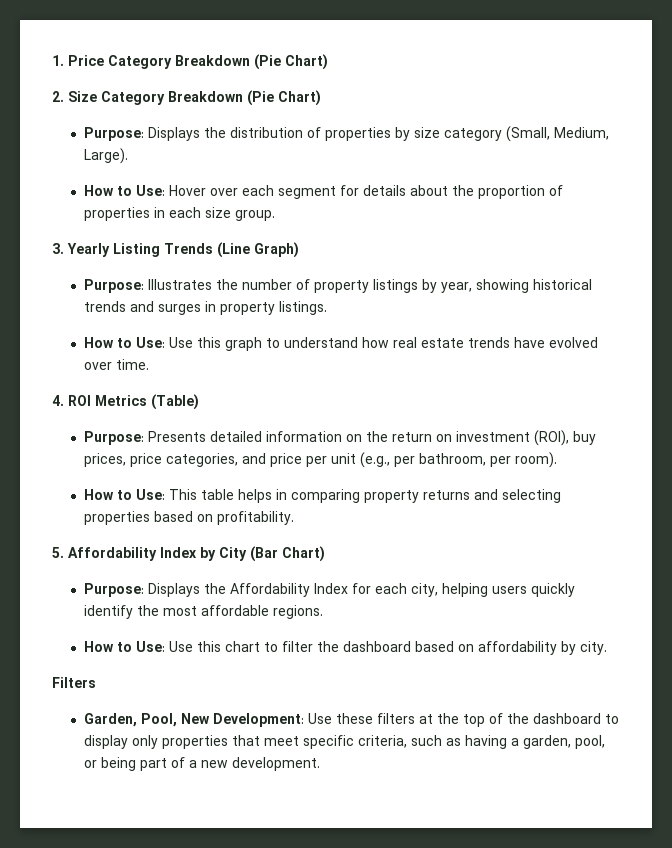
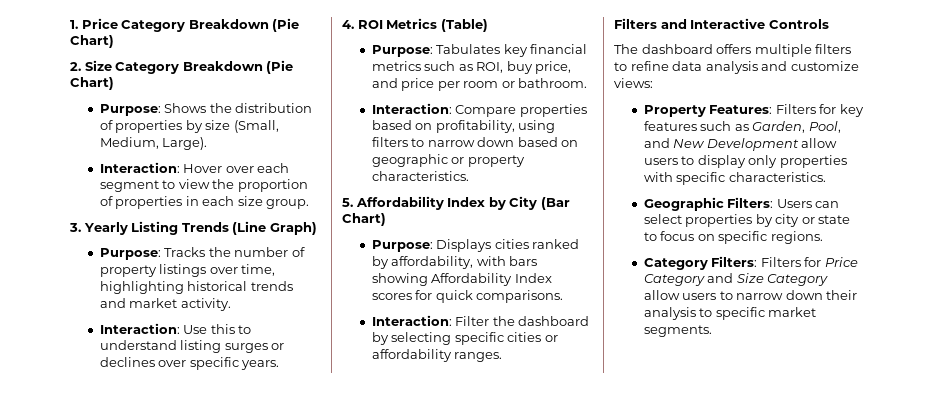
- Purpose: Displays the distribution of properties by size category (Small, Medium, Large).
+ Purpose: Shows the distribution of properties by size (Small, Medium, Large).
- How to Use: Hover over each segment for details about the proportion of properties in each size group.
+ Interaction: Hover over each segment to view the proportion of properties in each size group.
- Purpose: Illustrates the number of property listings by year, showing historical trends and surges in property listings.
- How to Use: Use this graph to understand how real estate trends have evolved over time.
+ Purpose: Tracks the number of property listings over time, highlighting historical trends and market activity.
+ Interaction: Use this to understand listing surges or declines over specific years.
- Purpose: Presents detailed information on the return on investment (ROI), buy prices, price categories, and price per unit (e.g., per bathroom, per room).
- How to Use: This table helps in comparing property returns and selecting properties based on profitability.
+ Purpose: Tabulates key financial metrics such as ROI, buy price, and price per room or bathroom.
+ Interaction: Compare properties based on profitability, using filters to narrow down based on geographic or property characteristics.
- Purpose: Displays the Affordability Index for each city, helping users quickly identify the most affordable regions.
- How to Use: Use this chart to filter the dashboard based on affordability by city.
- Filters
- Garden, Pool, New Development: Use these filters at the top of the dashboard to display only properties that meet specific criteria, such as having a garden, pool, or being part of a new development.
+ Purpose: Displays cities ranked by affordability, with bars showing Affordability Index scores for quick comparisons.
+ Interaction: Filter the dashboard by selecting specific cities or affordability ranges.
+ Filters and Interactive Controls
+ The dashboard offers multiple filters to refine data analysis and customize views:
+ Property Features: Filters for key features such as Garden, Pool, and New Development allow users to display only properties with specific characteristics.
+ Geographic Filters: Users can select properties by city or state to focus on specific regions.
+ Category Filters: Filters for Price Category and Size Category allow users to narrow down their analysis to specific market segments.

